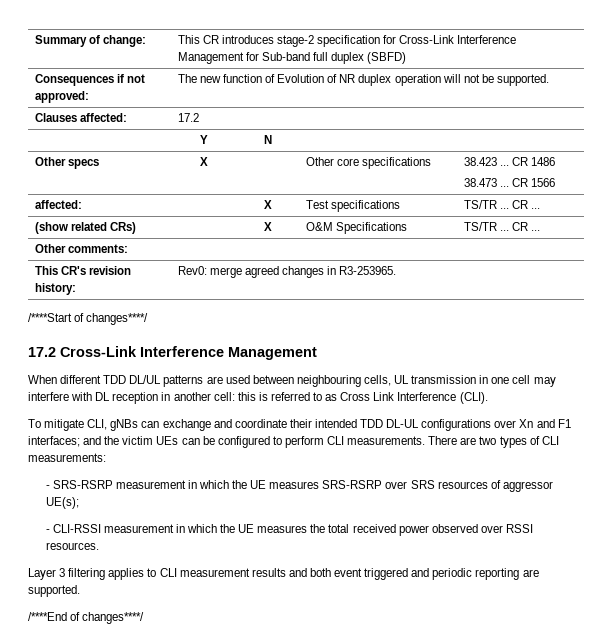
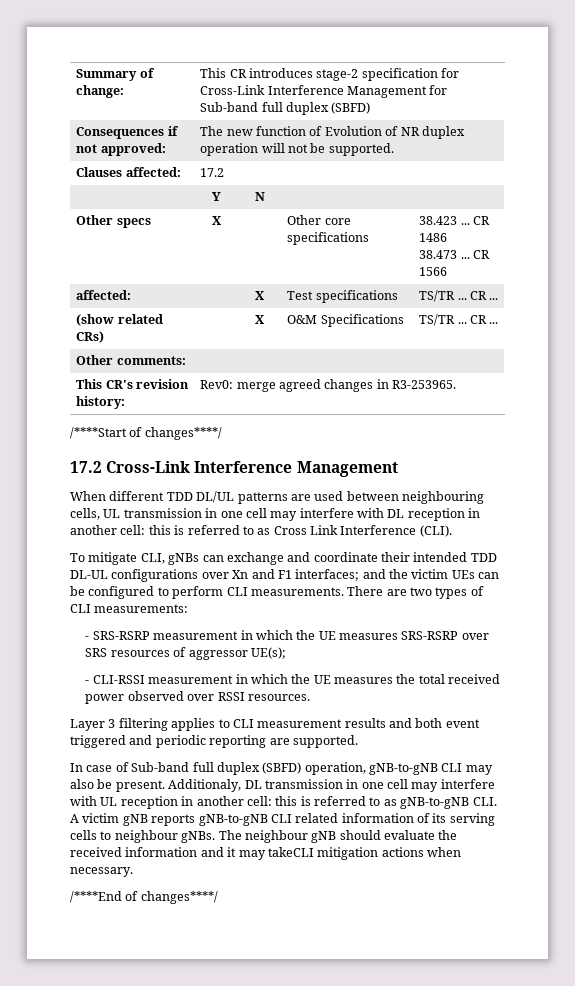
+ In case of Sub-band full duplex (SBFD) operation, gNB-to-gNB CLI may also be present. Additionaly, DL transmission in one cell may interfere with UL reception in another cell: this is referred to as gNB-to-gNB CLI. A victim gNB reports gNB-to-gNB CLI related information of its serving cells to neighbour gNBs. The neighbour gNB should evaluate the received information and it may takeCLI mitigation actions when necessary.

